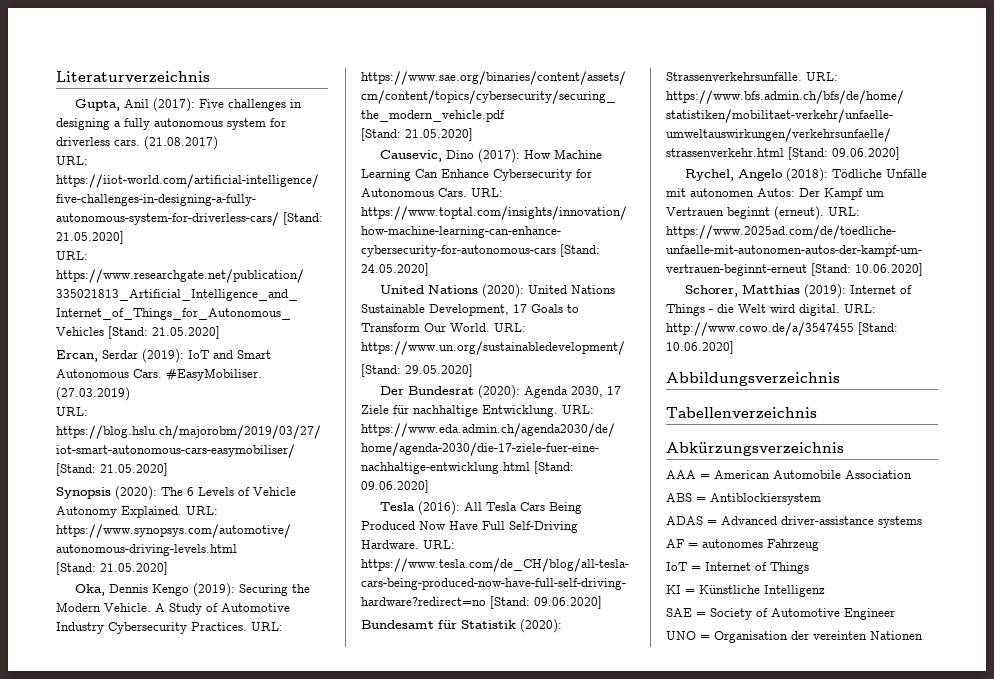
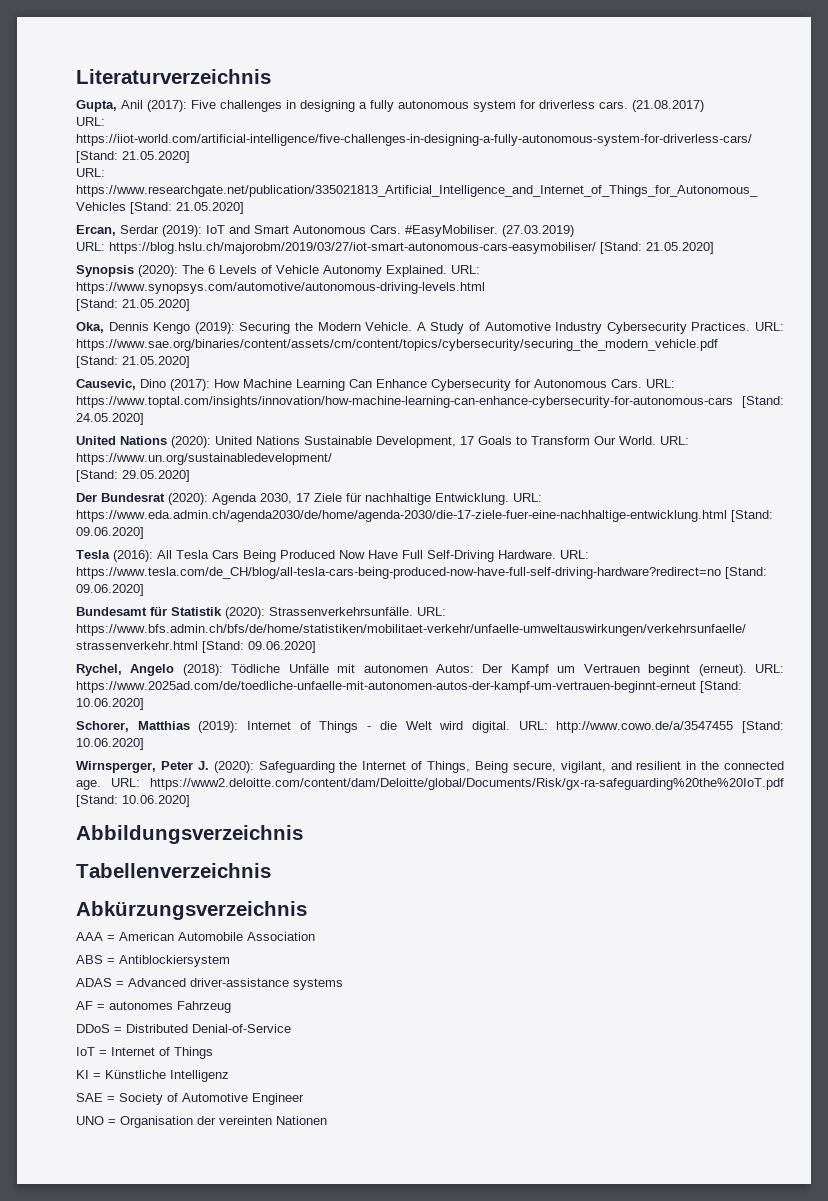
+ Wirnsperger, Peter J. (2020): Safeguarding the Internet of Things, Being secure, vigilant, and resilient in the connected age. URL: https://www2.deloitte.com/content/dam/Deloitte/global/Documents/Risk/gx-ra-safeguarding%20the%20IoT.pdf [Stand: 10.06.2020]
+ DDoS = Distributed Denial-of-Service

